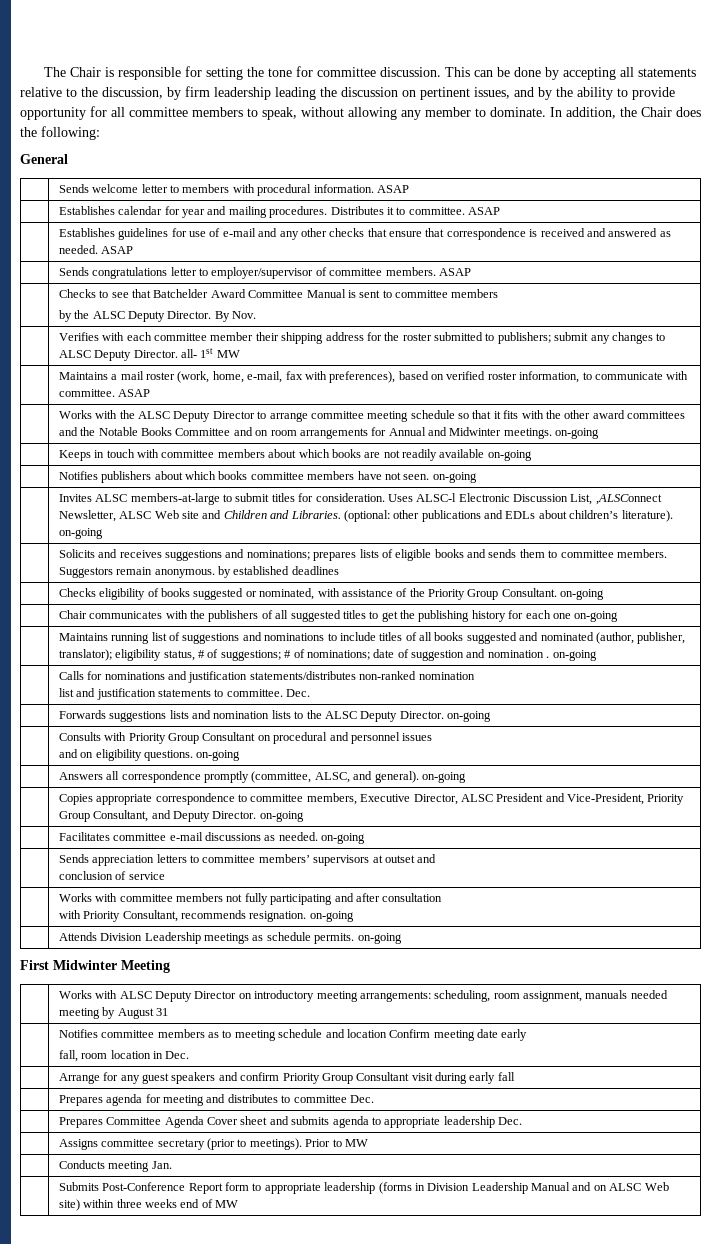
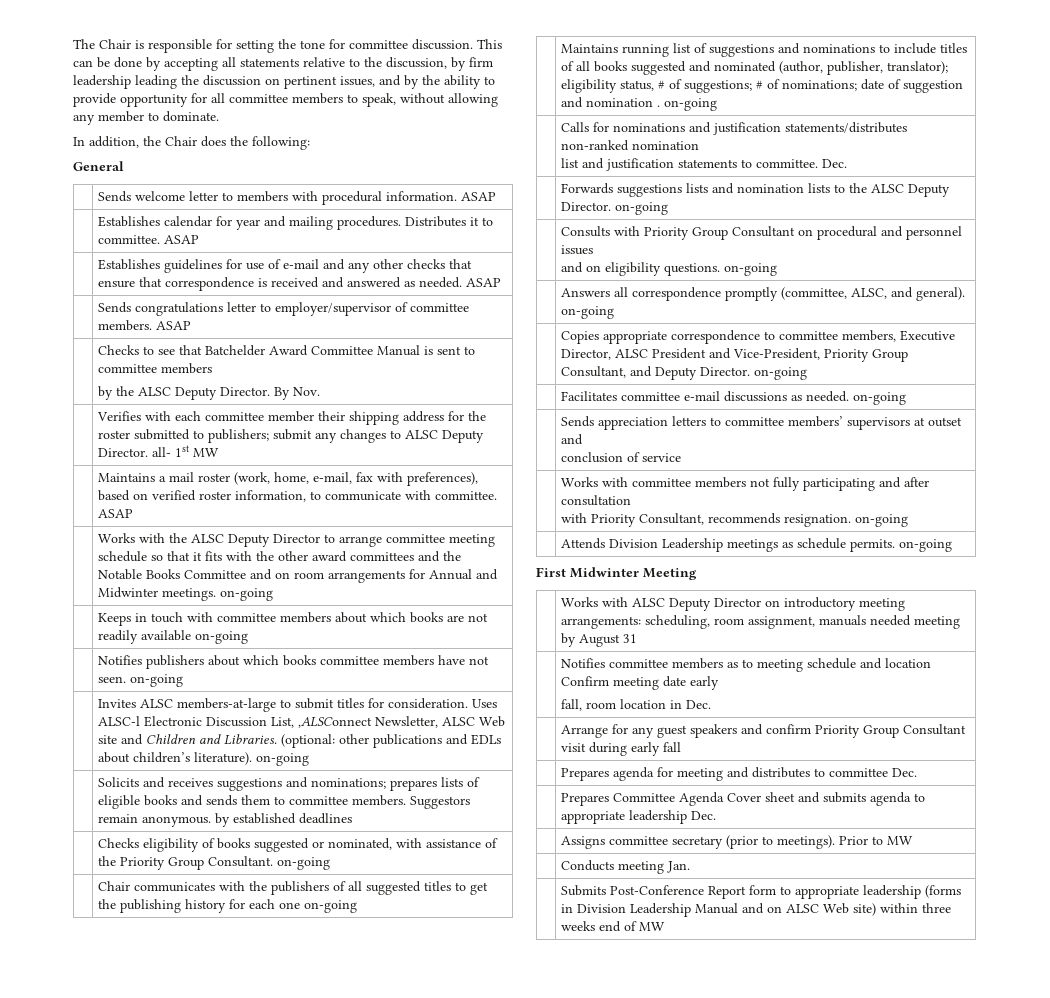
- This can be done by accepting all statements relative to the discussion, by firm leadership leading the discussion on pertinent issues, and by the ability to provide opportunity for all committee members to speak, without allowing any member to dominate. In addition, the Chair does the following:
+ This can be done by accepting all statements relative to the discussion, by firm leadership leading the discussion on pertinent issues, and by the ability to provide opportunity for all committee members to speak, without allowing any member to dominate.
+ In addition, the Chair does the following:

